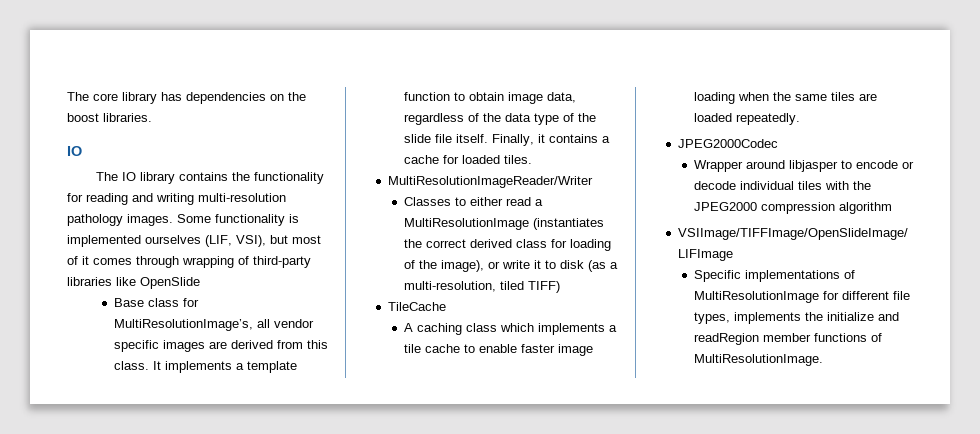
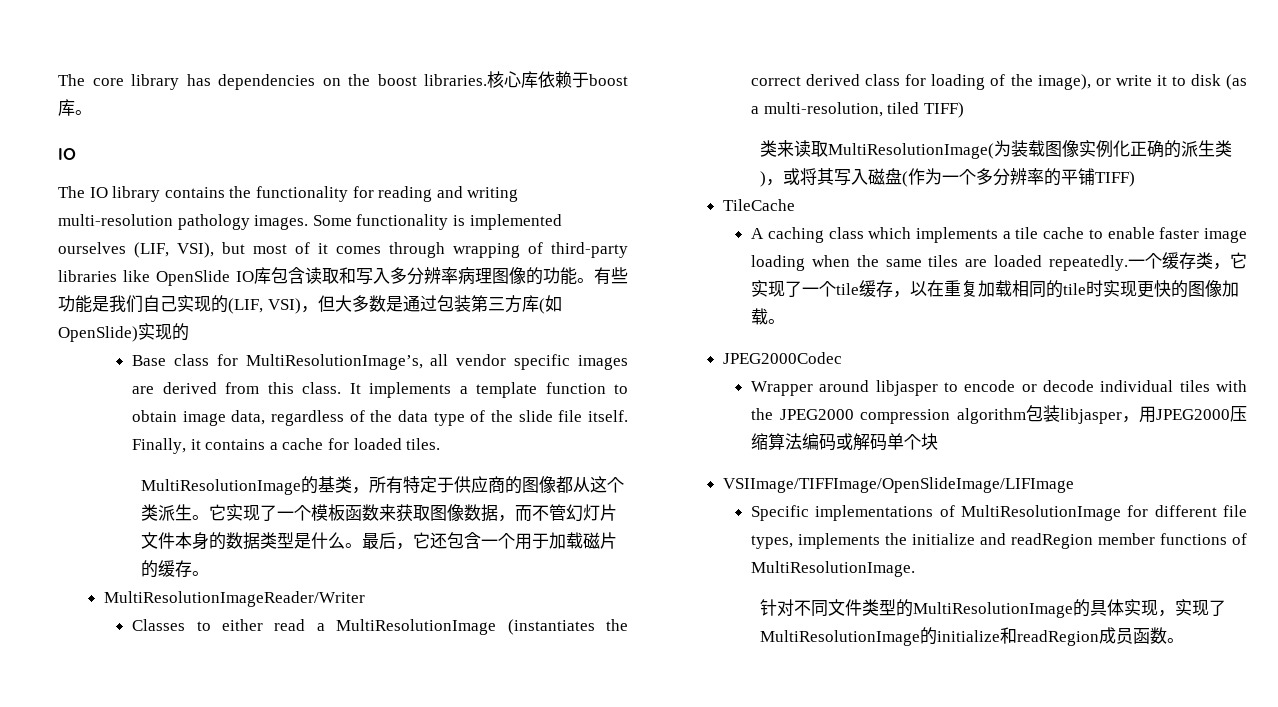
+ 核心库依赖于boost库。
- Some functionality is implemented ourselves (LIF, VSI), but most of it comes through wrapping of third-party libraries like OpenSlide
+ Some functionality is implemented ourselves (LIF, VSI), but most of it comes through wrapping of third-party libraries like OpenSlide IO库包含读取和写入多分辨率病理图像的功能。有些功能是我们自己实现的(LIF, VSI)，但大多数是通过包装第三方库(如OpenSlide)实现的
+ MultiResolutionImage的基类，所有特定于供应商的图像都从这个类派生。它实现了一个模板函数来获取图像数据，而不管幻灯片文件本身的数据类型是什么。最后，它还包含一个用于加载磁片的缓存。
+ 类来读取MultiResolutionImage(为装载图像实例化正确的派生类)，或将其写入磁盘(作为一个多分辨率的平铺TIFF)
+ 一个缓存类，它实现了一个tile缓存，以在重复加载相同的tile时实现更快的图像加载。
- Wrapper around libjasper to encode or decode individual tiles with the JPEG2000 compression algorithm
+ Wrapper around libjasper to encode or decode individual tiles with the JPEG2000 compression algorithm包装libjasper，用JPEG2000压缩算法编码或解码单个块
+ 针对不同文件类型的MultiResolutionImage的具体实现，实现了MultiResolutionImage的initialize和readRegion成员函数。

